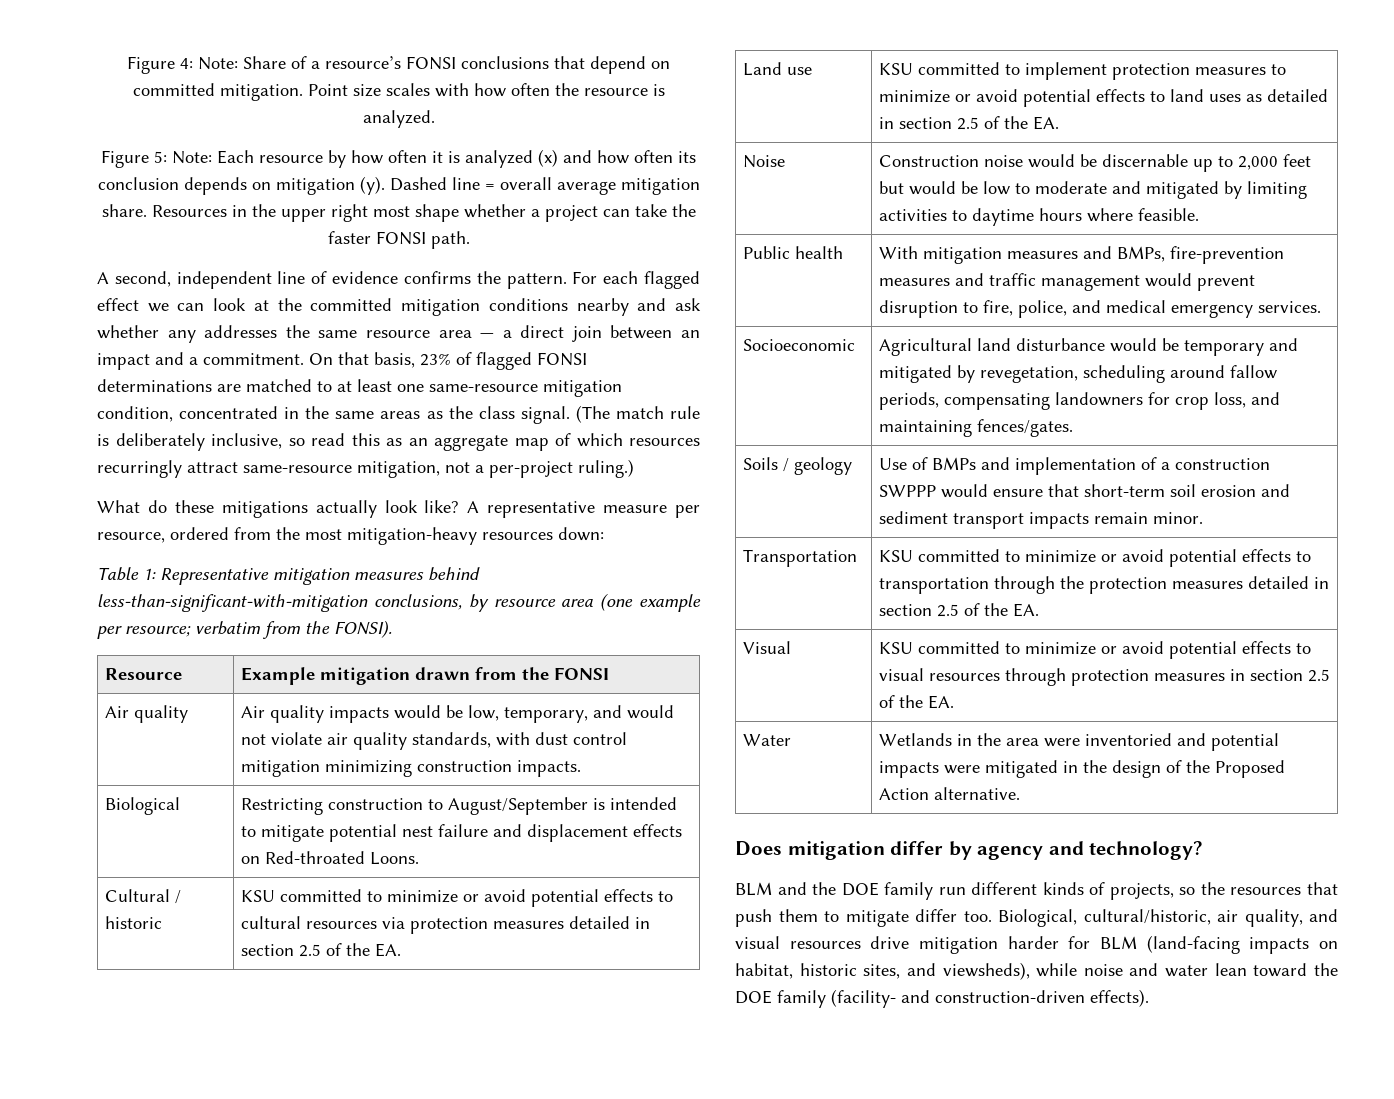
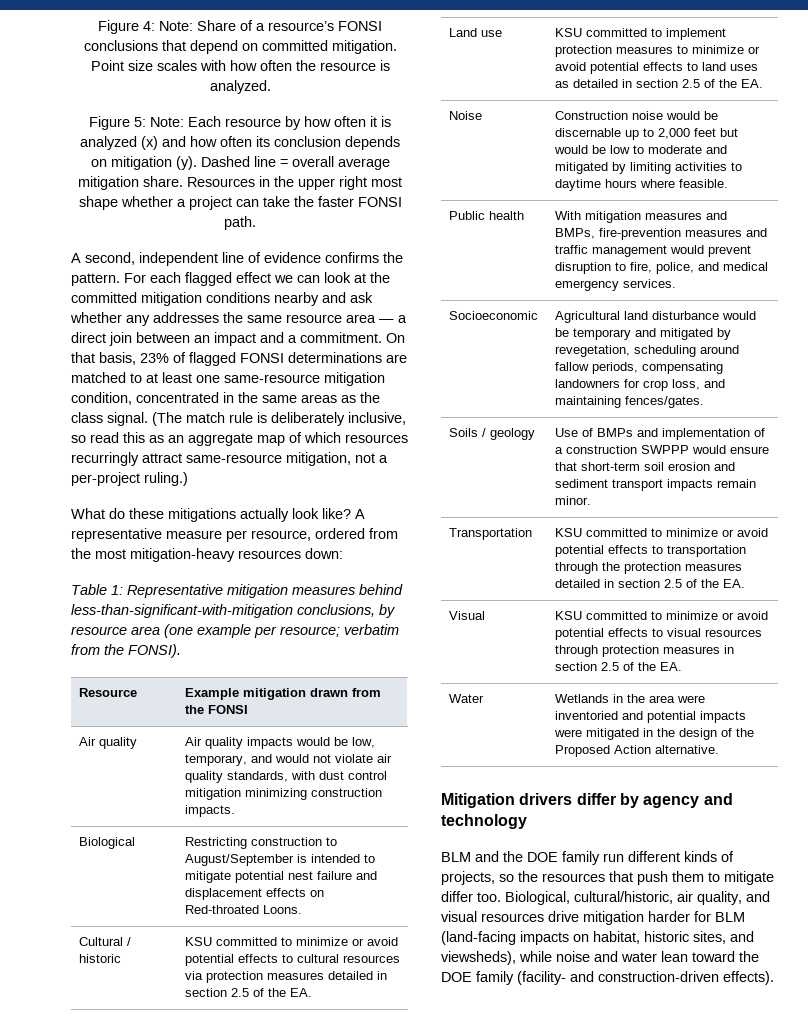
- Does mitigation differ by agency and technology?
+ Mitigation drivers differ by agency and technology

